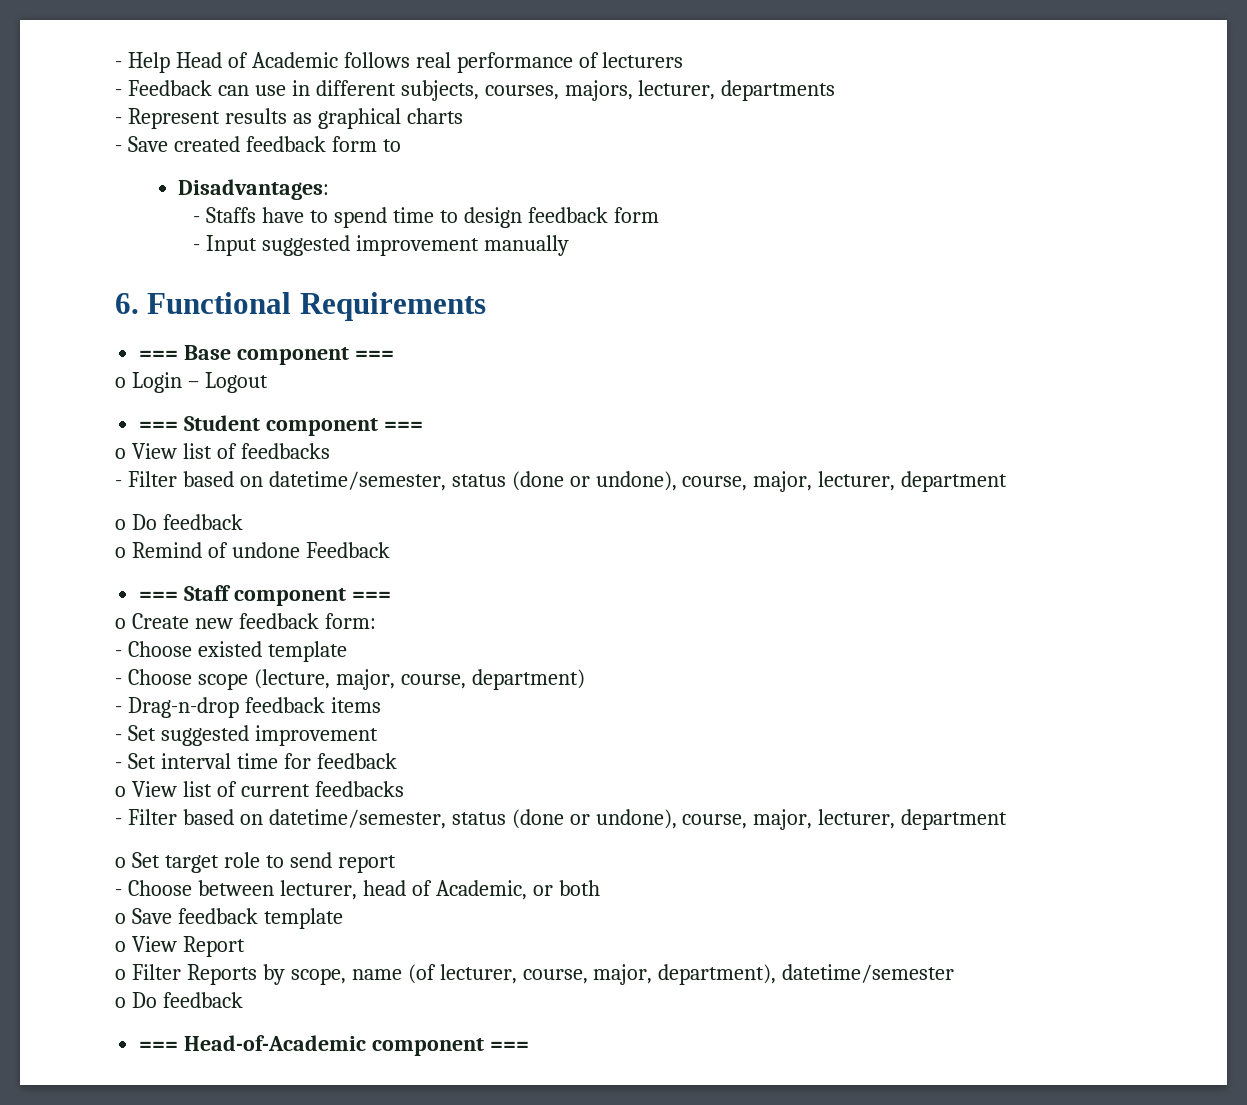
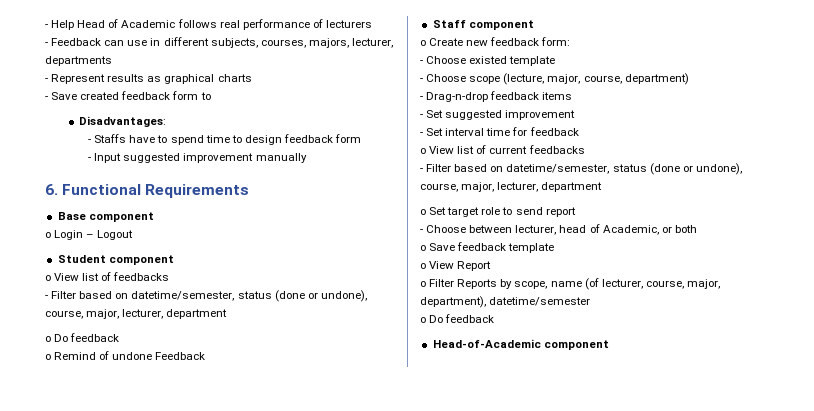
- === Base component ===
+ Base component
- === Student component ===
+ Student component
- === Staff component ===
+ Staff component
- === Head-of-Academic component ===
+ Head-of-Academic component

